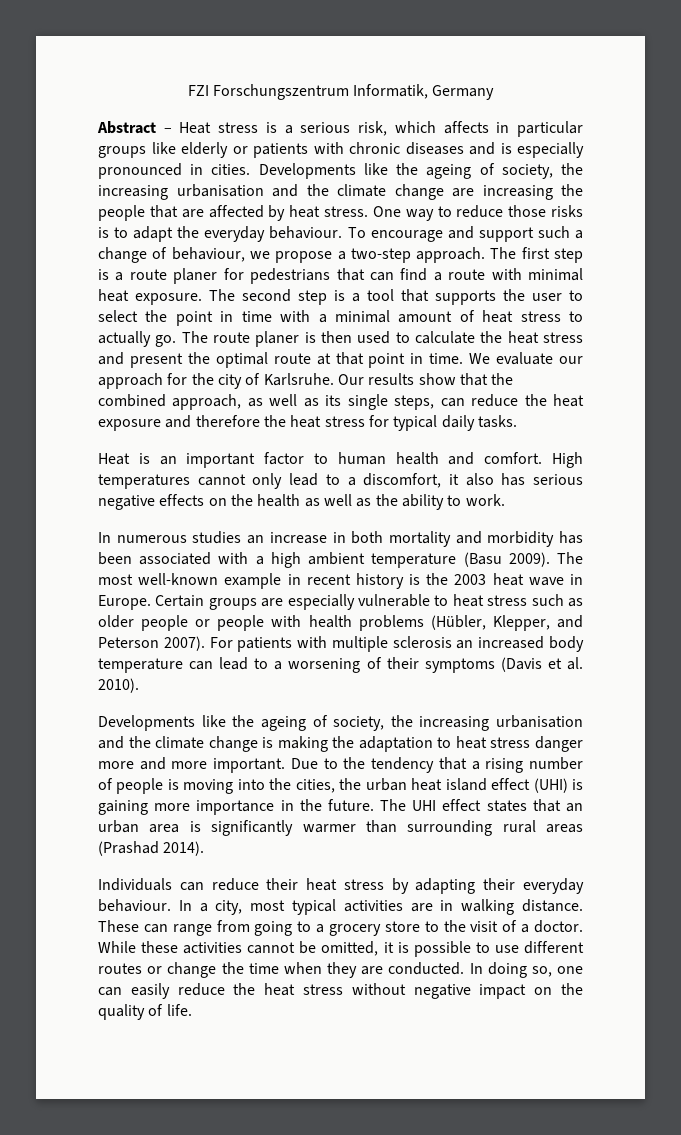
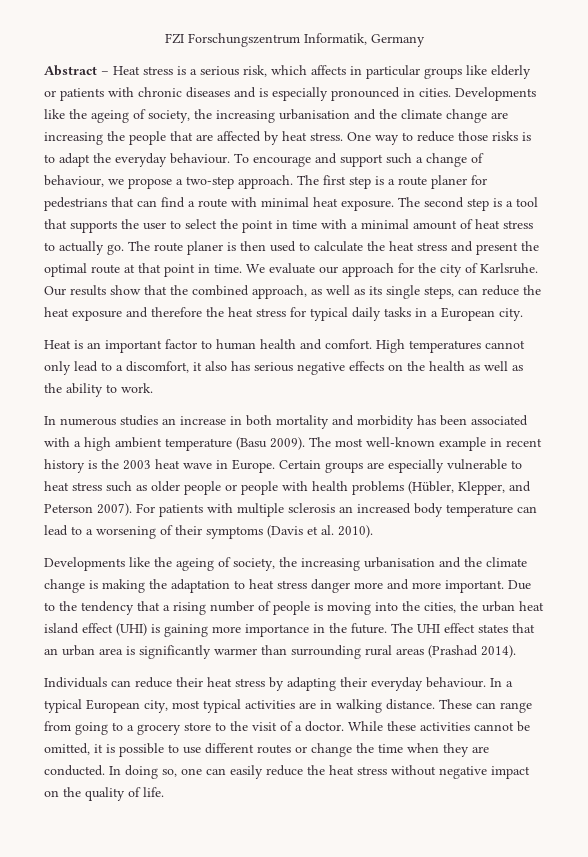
- Our results show that the combined approach, as well as its single steps, can reduce the heat exposure and therefore the heat stress for typical daily tasks.
+ Our results show that the combined approach, as well as its single steps, can reduce the heat exposure and therefore the heat stress for typical daily tasks in a European city.
- In a city, most typical activities are in walking distance.
+ In a typical European city, most typical activities are in walking distance.

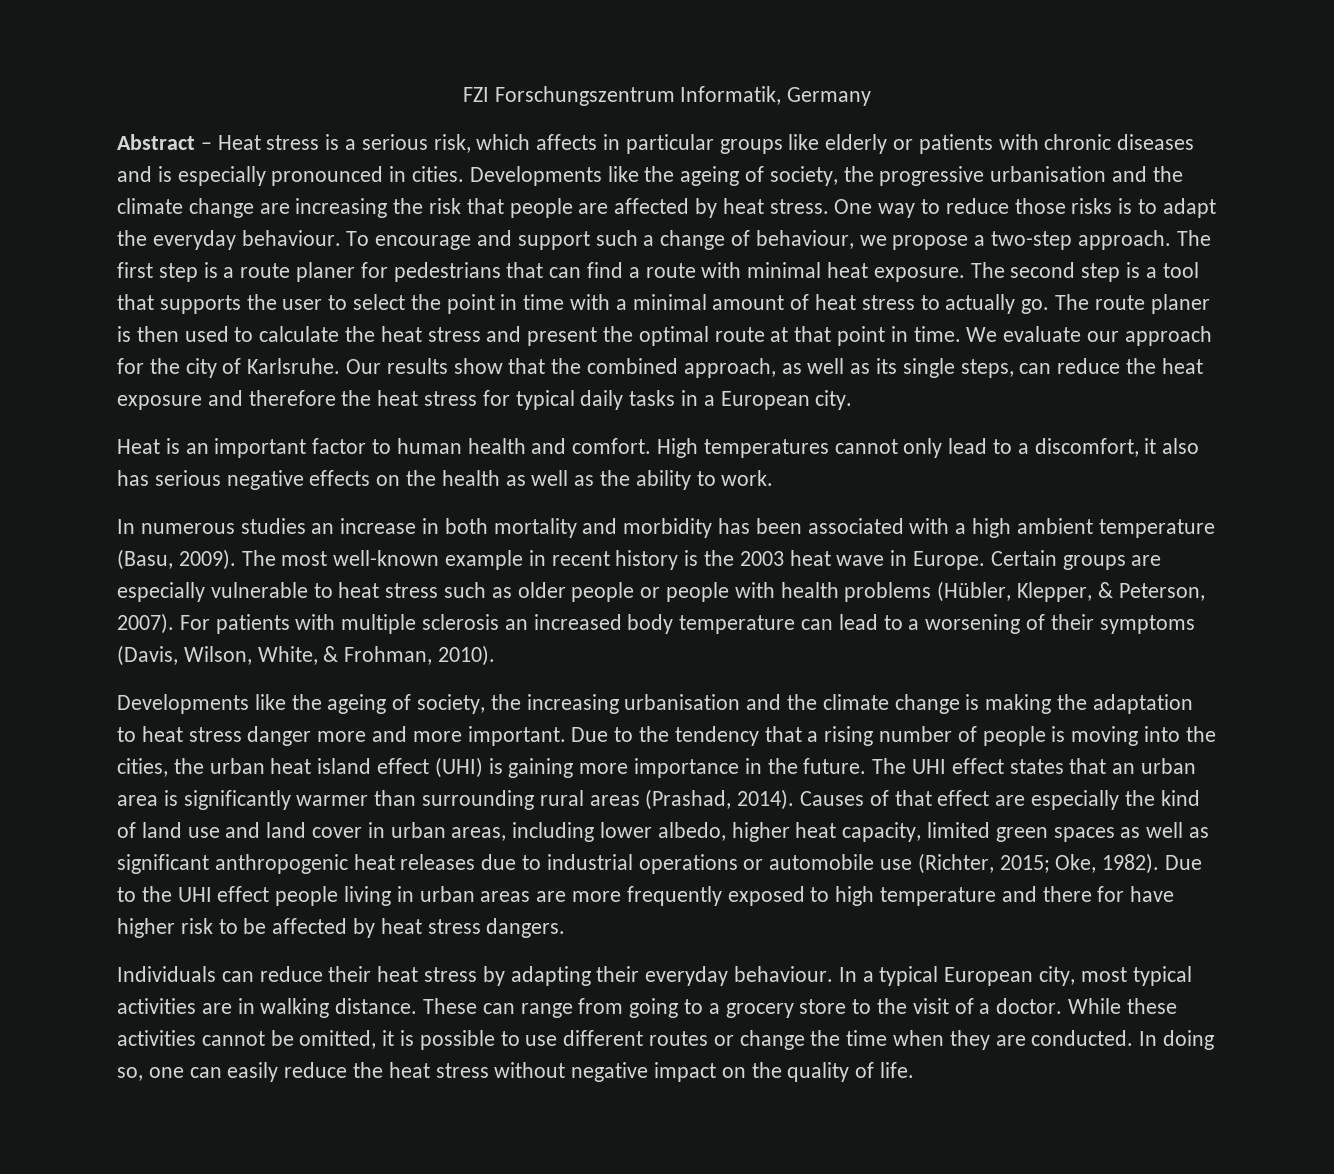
- Developments like the ageing of society, the increasing urbanisation and the climate change are increasing the people that are affected by heat stress.
+ Developments like the ageing of society, the progressive urbanisation and the climate change are increasing the risk that people are affected by heat stress.
- In numerous studies an increase in both mortality and morbidity has been associated with a high ambient temperature (Basu 2009).
+ In numerous studies an increase in both mortality and morbidity has been associated with a high ambient temperature (Basu, 2009).
- Certain groups are especially vulnerable to heat stress such as older people or people with health problems (Hübler, Klepper, and Peterson 2007).
+ Certain groups are especially vulnerable to heat stress such as older people or people with health problems (Hübler, Klepper, & Peterson, 2007).
- For patients with multiple sclerosis an increased body temperature can lead to a worsening of their symptoms (Davis et al. 2010).
+ For patients with multiple sclerosis an increased body temperature can lead to a worsening of their symptoms (Davis, Wilson, White, & Frohman, 2010).
- The UHI effect states that an urban area is significantly warmer than surrounding rural areas (Prashad 2014).
+ The UHI effect states that an urban area is significantly warmer than surrounding rural areas (Prashad, 2014). Causes of that effect are especially the kind of land use and land cover in urban areas, including lower albedo, higher heat capacity, limited green spaces as well as significant anthropogenic heat releases due to industrial operations or automobile use (Richter, 2015; Oke, 1982). Due to the UHI effect people living in urban areas are more frequently exposed to high temperature and there for have higher risk to be affected by heat stress dangers.

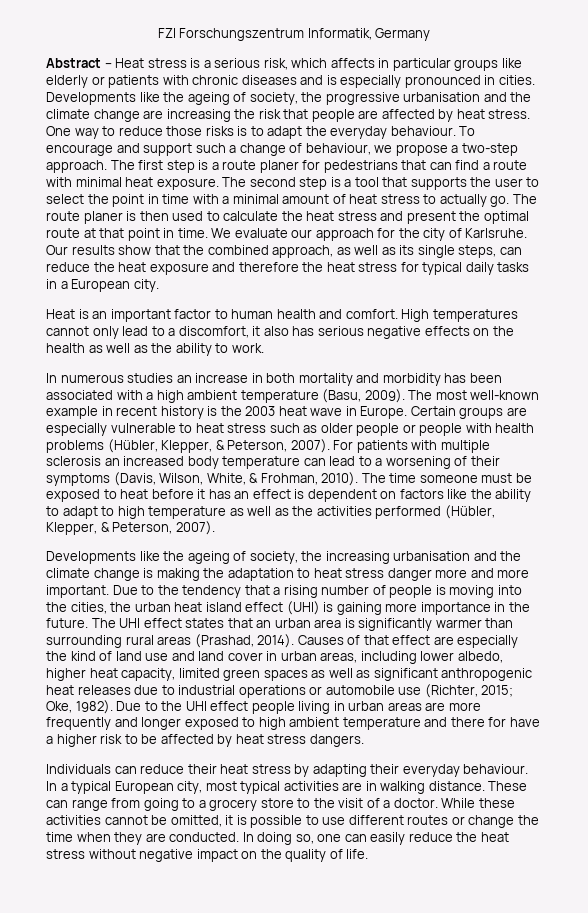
+ The time someone must be exposed to heat before it has an effect is dependent on factors like the ability to adapt to high temperature as well as the activities performed (Hübler, Klepper, & Peterson, 2007).
- Due to the UHI effect people living in urban areas are more frequently exposed to high temperature and there for have higher risk to be affected by heat stress dangers.
+ Due to the UHI effect people living in urban areas are more frequently and longer exposed to high ambient temperature and there for have a higher risk to be affected by heat stress dangers.

